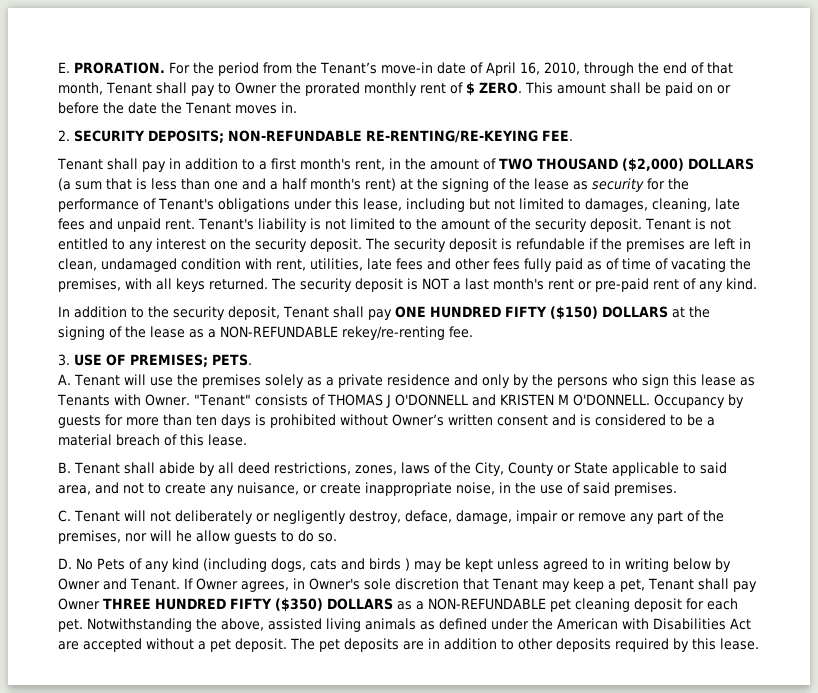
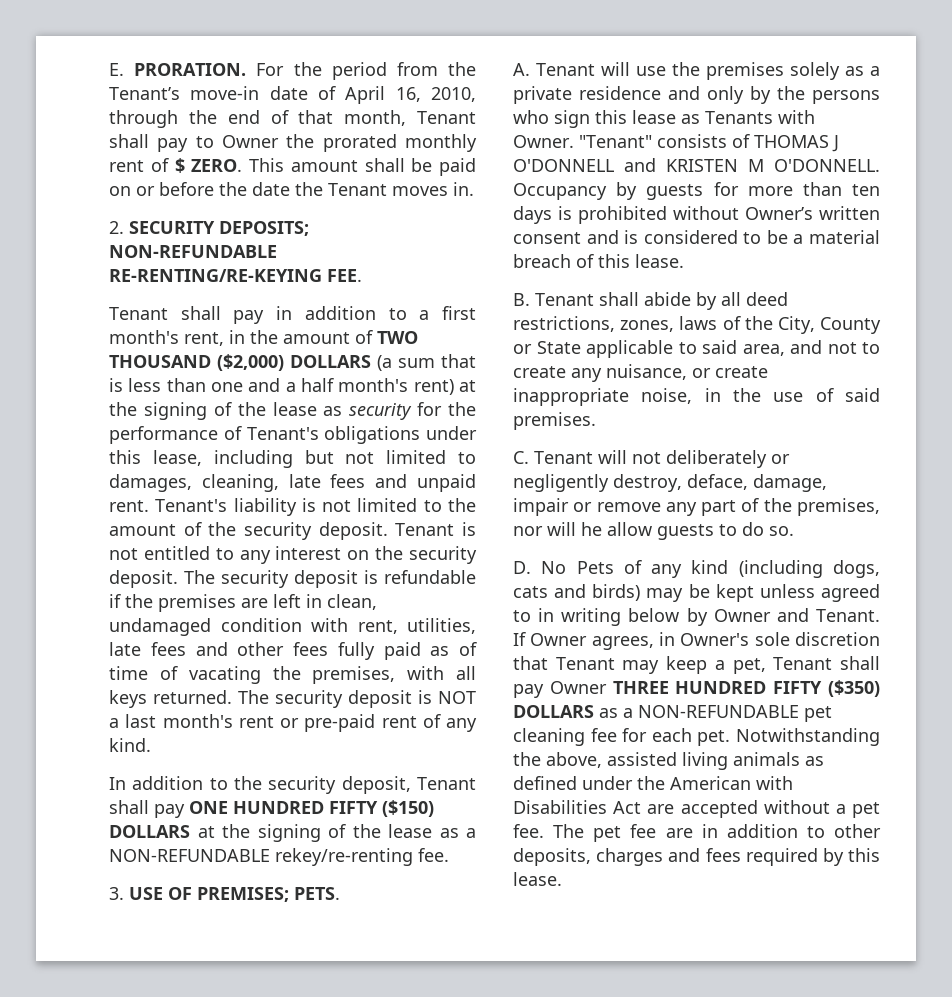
- D. No Pets of any kind (including dogs, cats and birds ) may be kept unless agreed to in writing below by Owner and Tenant.
+ D. No Pets of any kind (including dogs, cats and birds) may be kept unless agreed to in writing below by Owner and Tenant.
- If Owner agrees, in Owner's sole discretion that Tenant may keep a pet, Tenant shall pay Owner THREE HUNDRED FIFTY ($350) DOLLARS as a NON-REFUNDABLE pet cleaning deposit for each pet.
+ If Owner agrees, in Owner's sole discretion that Tenant may keep a pet, Tenant shall pay Owner THREE HUNDRED FIFTY ($350) DOLLARS as a NON-REFUNDABLE pet cleaning fee for each pet.
- Notwithstanding the above, assisted living animals as defined under the American with Disabilities Act are accepted without a pet deposit.
+ Notwithstanding the above, assisted living animals as defined under the American with Disabilities Act are accepted without a pet fee.
- The pet deposits are in addition to other deposits required by this lease.
+ The pet fee are in addition to other deposits, charges and fees required by this lease.

